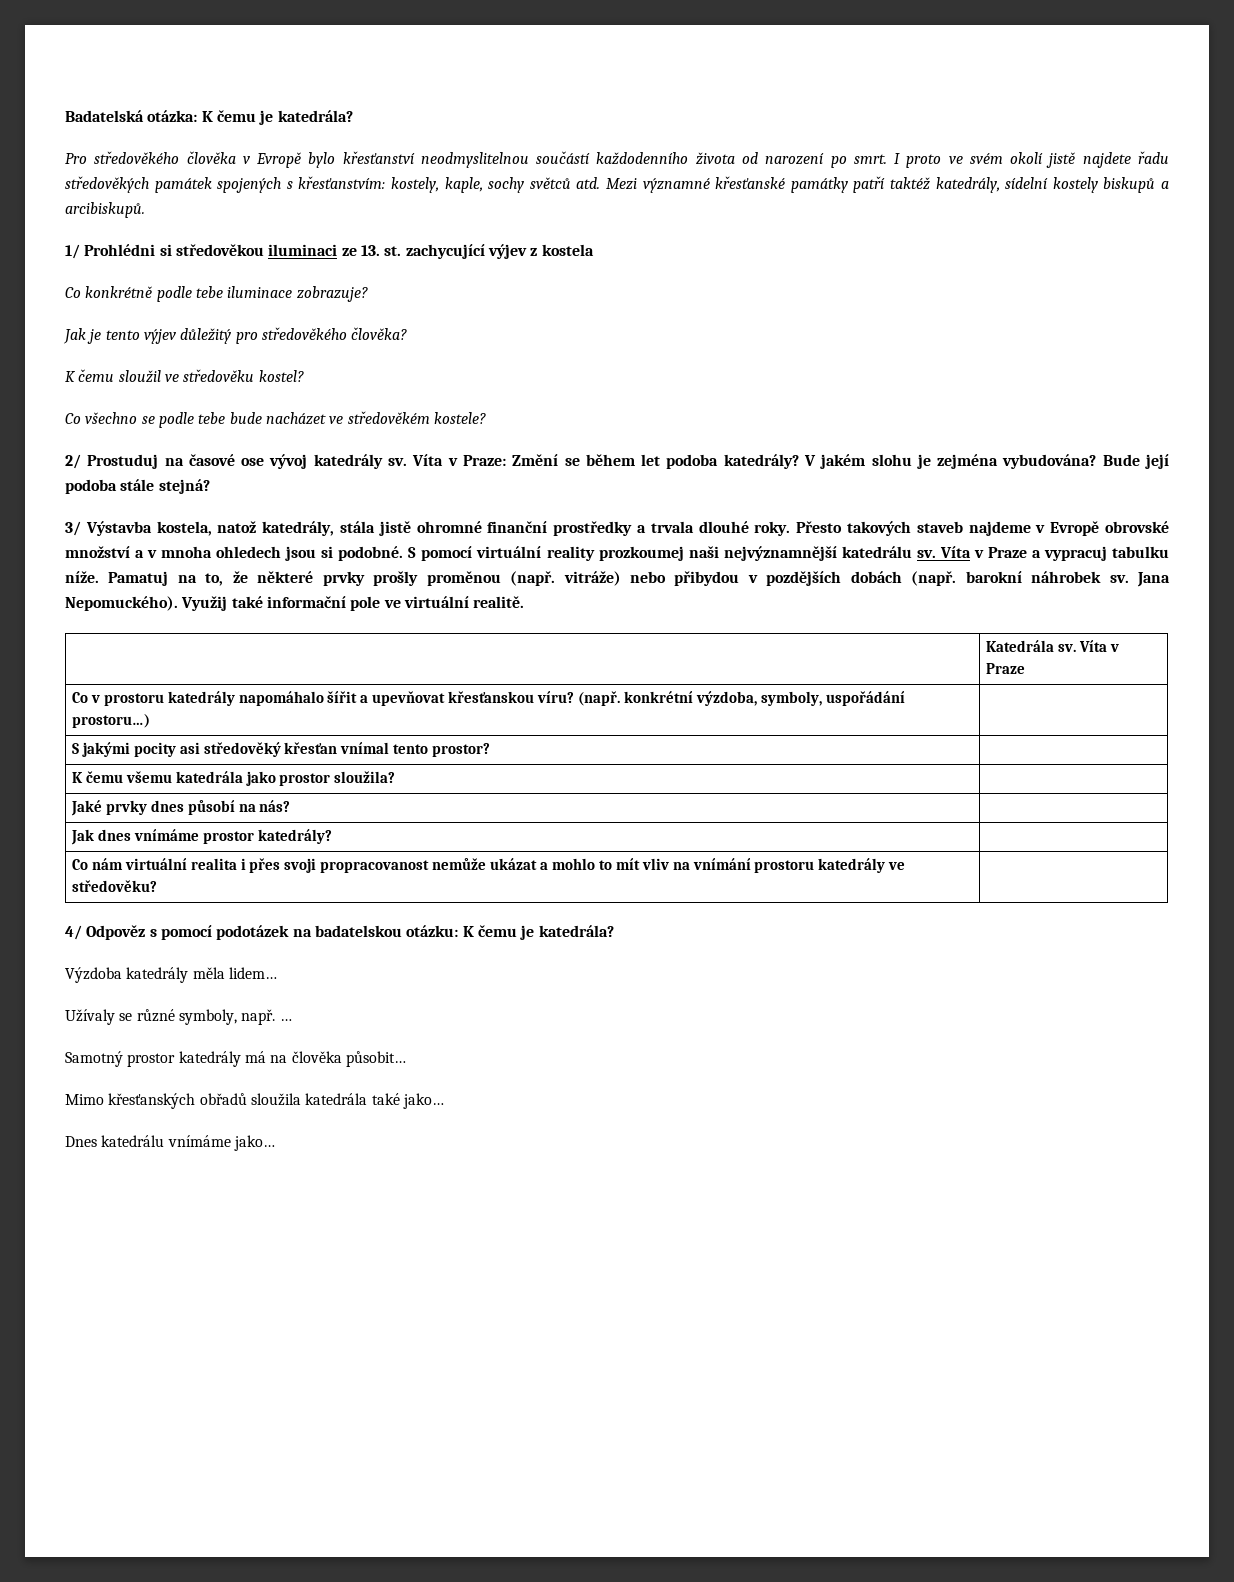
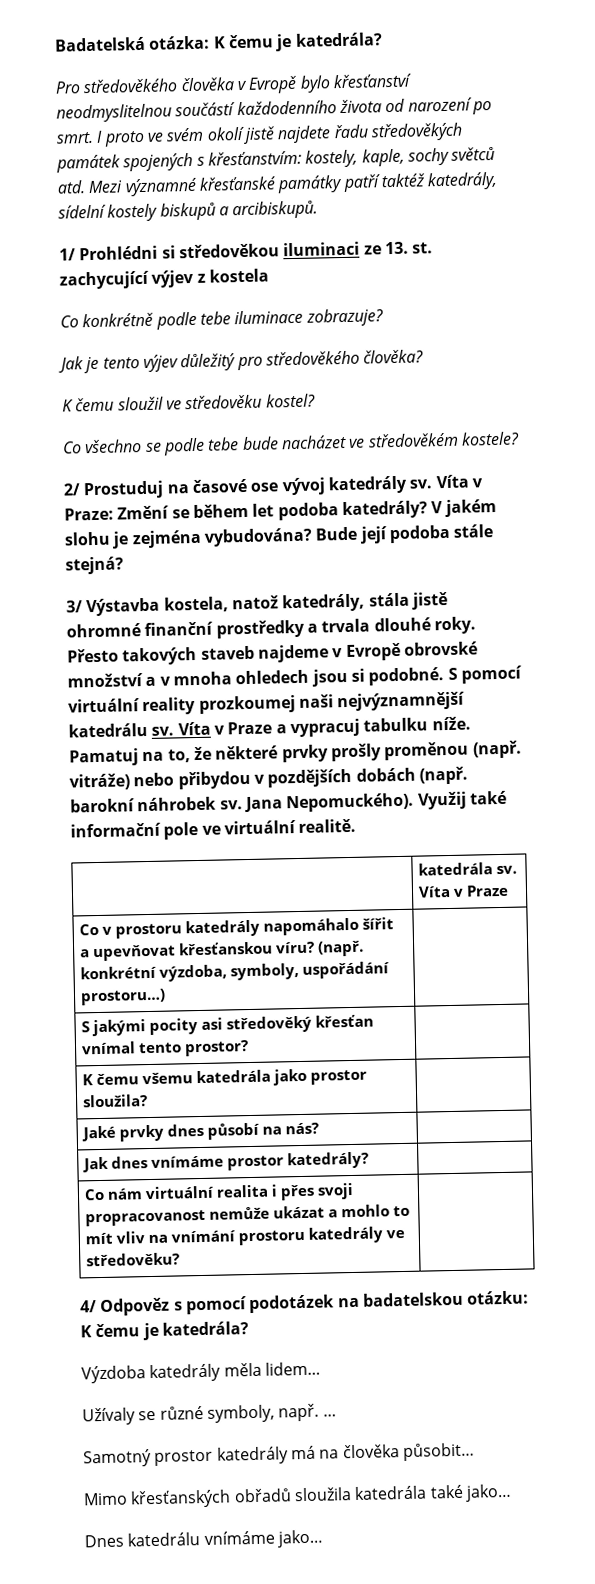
- | Katedrála sv. Víta v Praze
+ | katedrála sv. Víta v Praze

